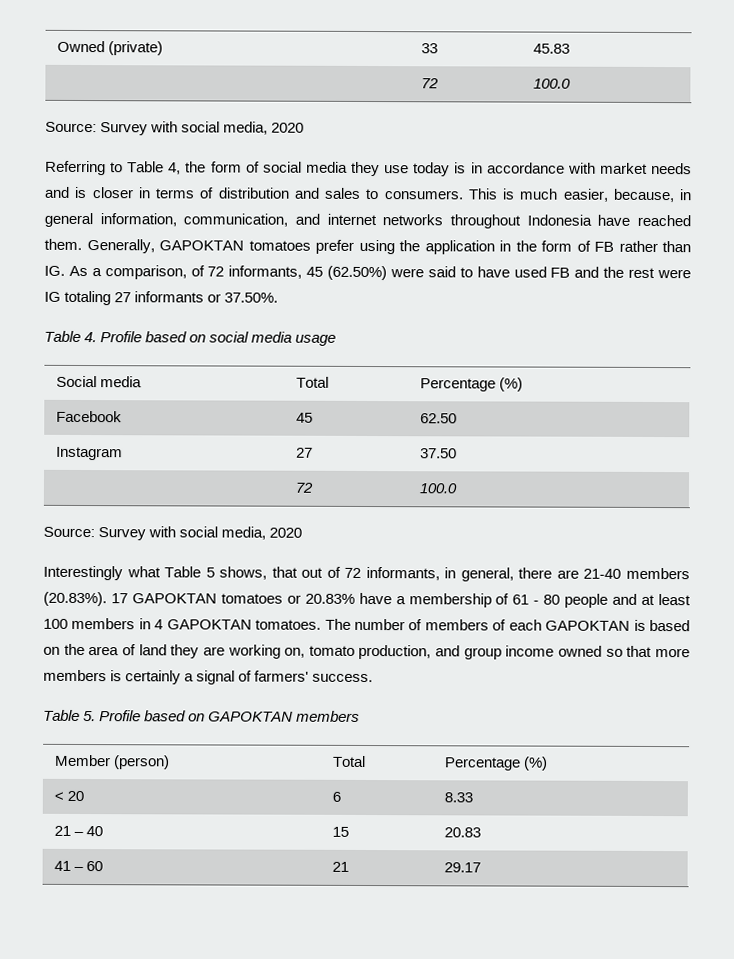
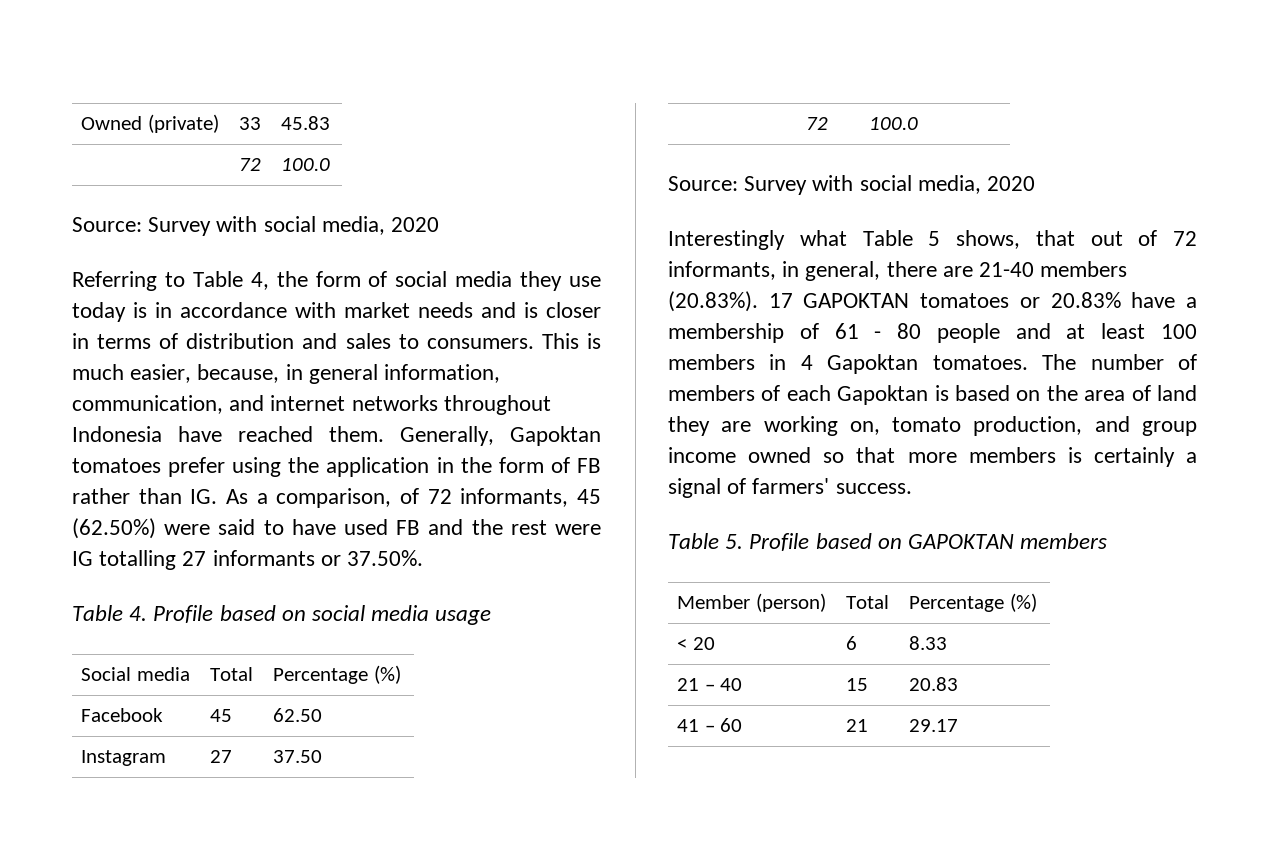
- Generally, GAPOKTAN tomatoes prefer using the application in the form of FB rather than IG. As a comparison, of 72 informants, 45 (62.50%) were said to have used FB and the rest were IG totaling 27 informants or 37.50%.
+ Generally, Gapoktan tomatoes prefer using the application in the form of FB rather than IG. As a comparison, of 72 informants, 45 (62.50%) were said to have used FB and the rest were IG totalling 27 informants or 37.50%.
- Interestingly what Table 5 shows, that out of 72 informants, in general, there are 21-40 members (20.83%). 17 GAPOKTAN tomatoes or 20.83% have a membership of 61 - 80 people and at least 100 members in 4 GAPOKTAN tomatoes.
+ Interestingly what Table 5 shows, that out of 72 informants, in general, there are 21-40 members (20.83%). 17 GAPOKTAN tomatoes or 20.83% have a membership of 61 - 80 people and at least 100 members in 4 Gapoktan tomatoes.
- The number of members of each GAPOKTAN is based on the area of land they are working on, tomato production, and group income owned so that more members is certainly a signal of farmers' success.
+ The number of members of each Gapoktan is based on the area of land they are working on, tomato production, and group income owned so that more members is certainly a signal of farmers' success.

